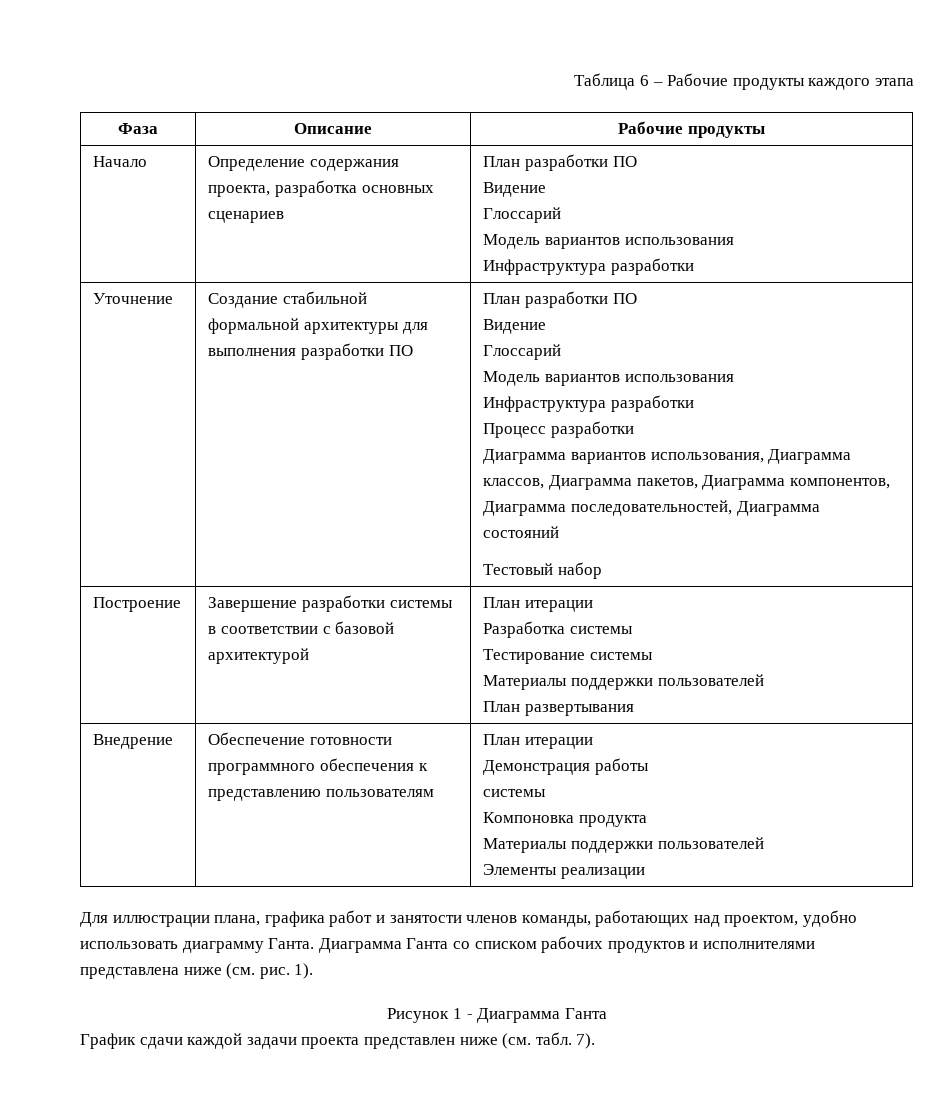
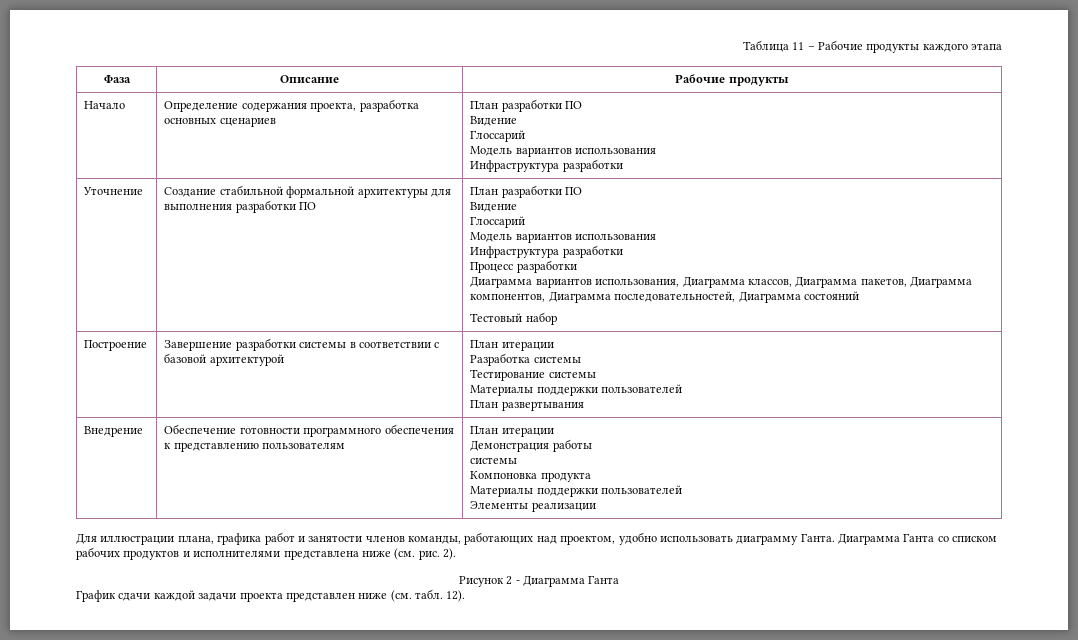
- Таблица 6 – Рабочие продукты каждого этапа
+ Таблица 11 – Рабочие продукты каждого этапа
- 1).
+ 2).
- Рисунок 1 - Диаграмма Ганта
+ Рисунок 2 - Диаграмма Ганта
- 7).
+ 12).

